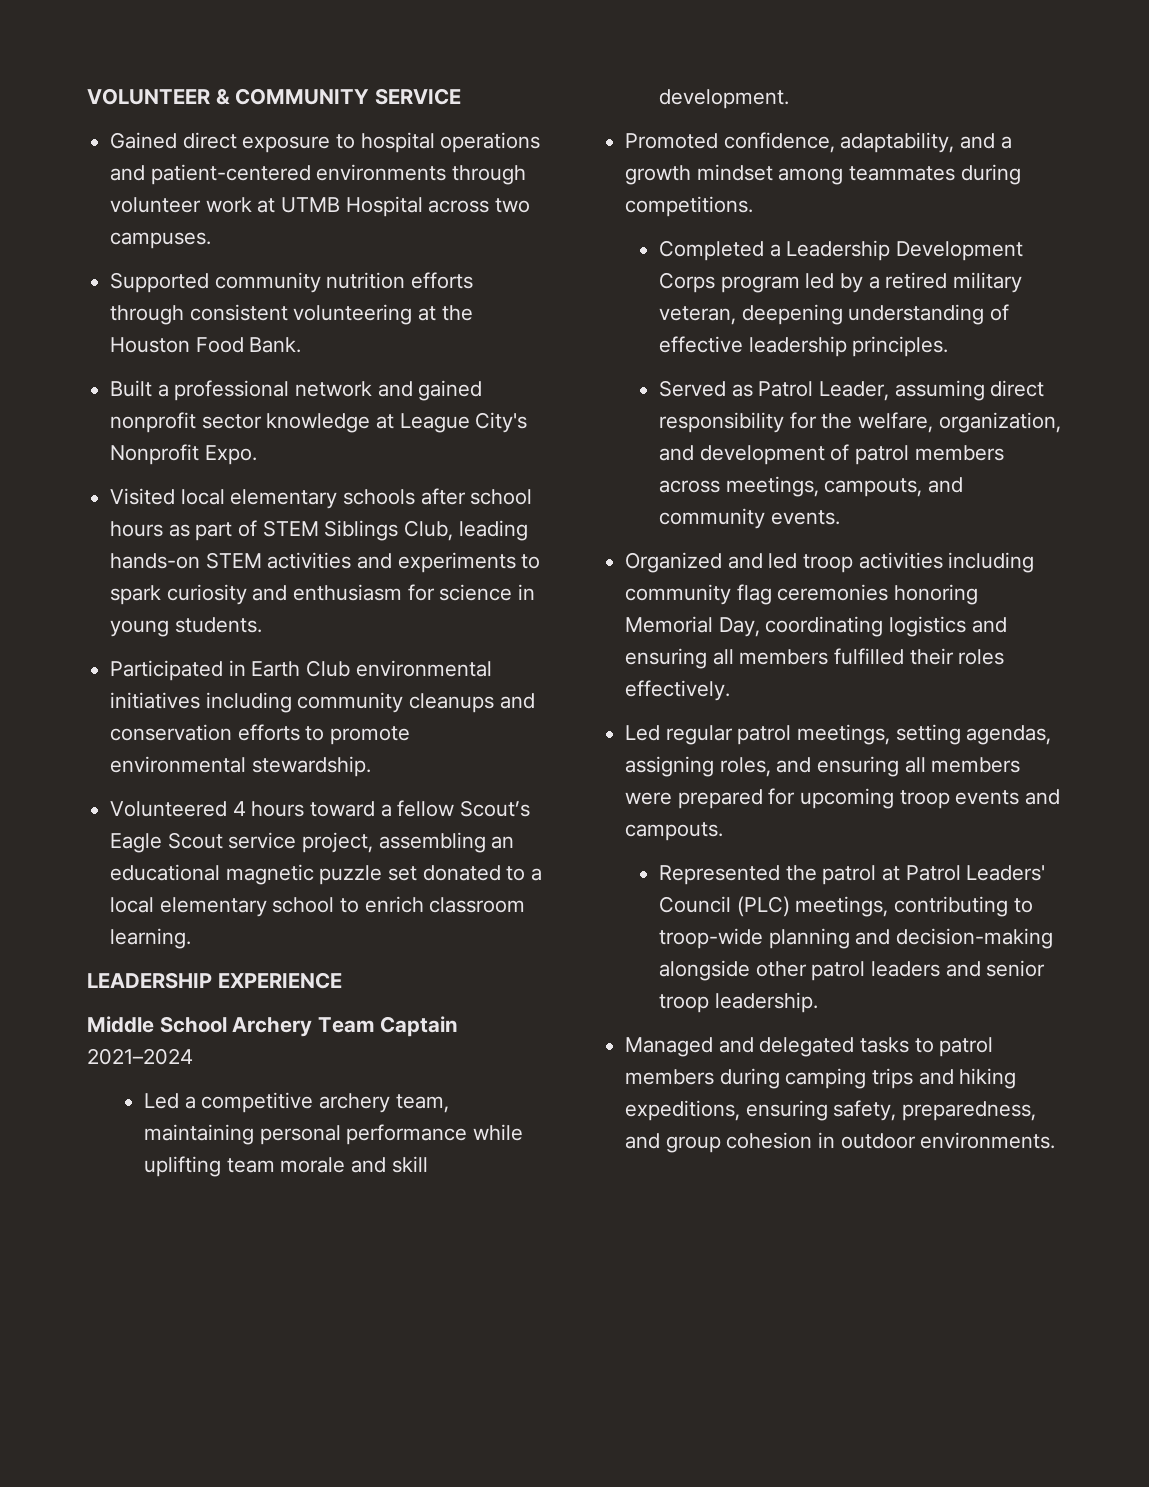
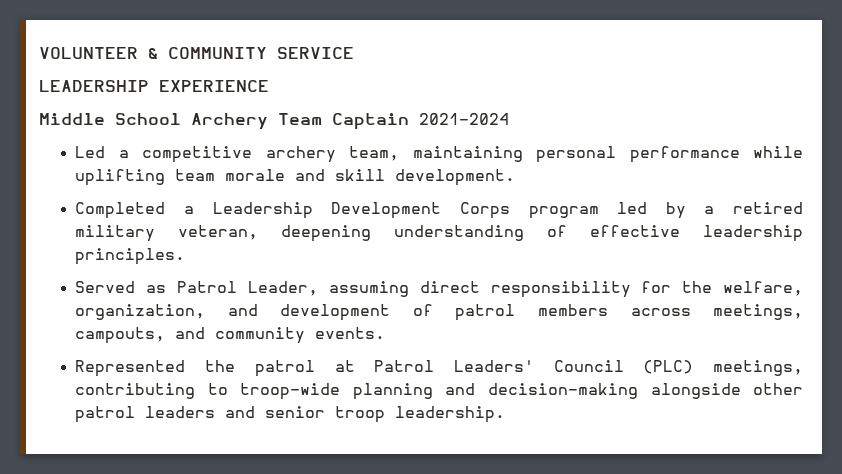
- Gained direct exposure to hospital operations and patient-centered environments through volunteer work at UTMB Hospital across two campuses.
- Supported community nutrition efforts through consistent volunteering at the Houston Food Bank.
- Built a professional network and gained nonprofit sector knowledge at League City's Nonprofit Expo.
- Visited local elementary schools after school hours as part of STEM Siblings Club, leading hands-on STEM activities and experiments to spark curiosity and enthusiasm for science in young students.
- Participated in Earth Club environmental initiatives including community cleanups and conservation efforts to promote environmental stewardship.
- Volunteered 4 hours toward a fellow Scout’s Eagle Scout service project, assembling an educational magnetic puzzle set donated to a local elementary school to enrich classroom learning.
- Promoted confidence, adaptability, and a growth mindset among teammates during competitions.
- Organized and led troop activities including community flag ceremonies honoring Memorial Day, coordinating logistics and ensuring all members fulfilled their roles effectively.
- Led regular patrol meetings, setting agendas, assigning roles, and ensuring all members were prepared for upcoming troop events and campouts.
- Managed and delegated tasks to patrol members during camping trips and hiking expeditions, ensuring safety, preparedness, and group cohesion in outdoor environments.

